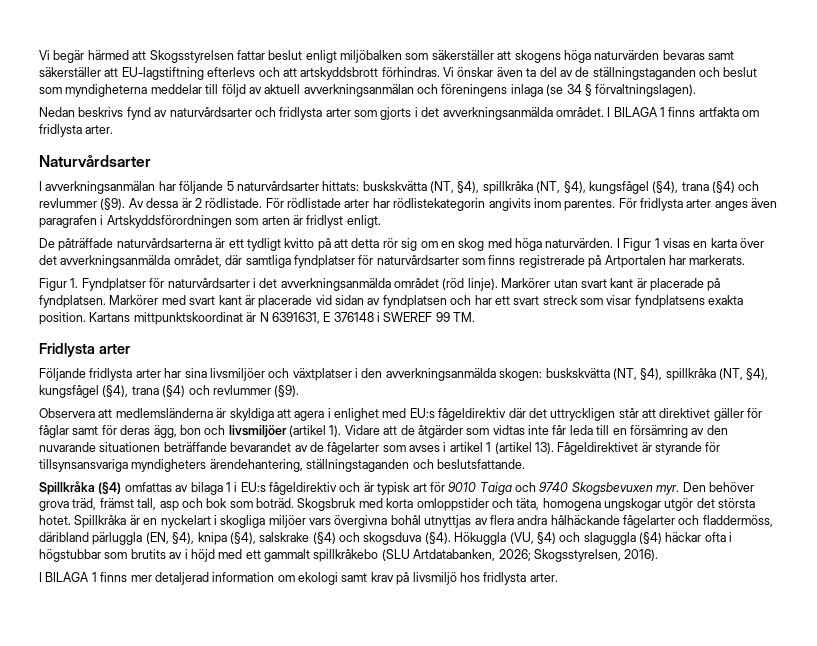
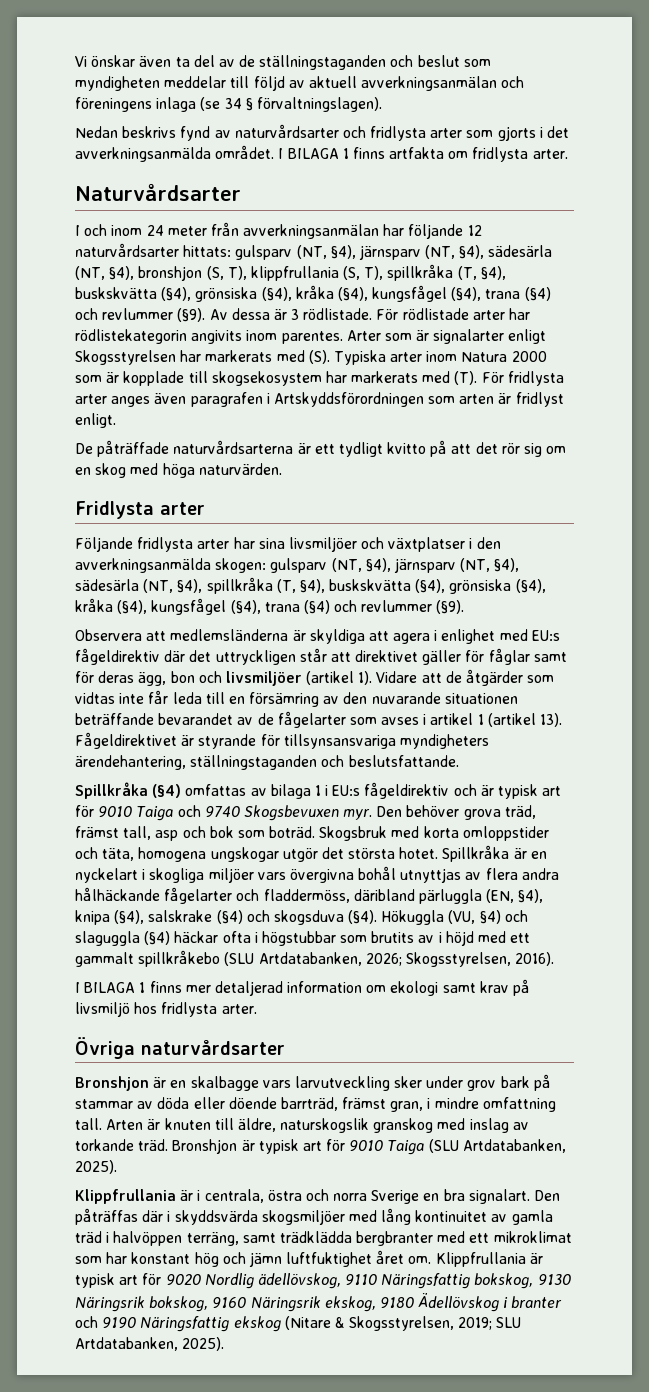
- Vi begär härmed att Skogsstyrelsen fattar beslut enligt miljöbalken som säkerställer att skogens höga naturvärden bevaras samt säkerställer att EU-lagstiftning efterlevs och att artskyddsbrott förhindras. Vi önskar även ta del av de ställningstaganden och beslut som myndigheterna meddelar till följd av aktuell avverkningsanmälan och föreningens inlaga (se 34 § förvaltningslagen).
+ Vi önskar även ta del av de ställningstaganden och beslut som myndigheten meddelar till följd av aktuell avverkningsanmälan och föreningens inlaga (se 34 § förvaltningslagen).
- I avverkningsanmälan har följande 5 naturvårdsarter hittats: buskskvätta (NT, §4), spillkråka (NT, §4), kungsfågel (§4), trana (§4) och revlummer (§9).
+ I och inom 24 meter från avverkningsanmälan har följande 12 naturvårdsarter hittats: gulsparv (NT, §4), järnsparv (NT, §4), sädesärla (NT, §4), bronshjon (S, T), klippfrullania (S, T), spillkråka (T, §4), buskskvätta (§4), grönsiska (§4), kråka (§4), kungsfågel (§4), trana (§4) och revlummer (§9).
- Av dessa är 2 rödlistade.
+ Av dessa är 3 rödlistade.
- För fridlysta arter anges även paragrafen i Artskyddsförordningen som arten är fridlyst enligt.
+ Arter som är signalarter enligt Skogsstyrelsen har markerats med (S). Typiska arter inom Natura 2000 som är kopplade till skogsekosystem har markerats med (T). För fridlysta arter anges även paragrafen i Artskyddsförordningen som arten är fridlyst enligt.
- De påträffade naturvårdsarterna är ett tydligt kvitto på att detta rör sig om en skog med höga naturvärden. I Figur 1 visas en karta över det avverkningsanmälda området, där samtliga fyndplatser för naturvårdsarter som finns registrerade på Artportalen har markerats.
- Figur 1. Fyndplatser för naturvårdsarter i det avverkningsanmälda området (röd linje). Markörer utan svart kant är placerade på fyndplatsen. Markörer med svart kant är placerade vid sidan av fyndplatsen och har ett svart streck som visar fyndplatsens exakta position. Kartans mittpunktskoordinat är N 6391631, E 376148 i SWEREF 99 TM.
+ De påträffade naturvårdsarterna är ett tydligt kvitto på att det rör sig om en skog med höga naturvärden.
- Följande fridlysta arter har sina livsmiljöer och växtplatser i den avverkningsanmälda skogen: buskskvätta (NT, §4), spillkråka (NT, §4), kungsfågel (§4), trana (§4) och revlummer (§9).
+ Följande fridlysta arter har sina livsmiljöer och växtplatser i den avverkningsanmälda skogen: gulsparv (NT, §4), järnsparv (NT, §4), sädesärla (NT, §4), spillkråka (T, §4), buskskvätta (§4), grönsiska (§4), kråka (§4), kungsfågel (§4), trana (§4) och revlummer (§9).
+ Övriga naturvårdsarter
+ Bronshjon är en skalbagge vars larvutveckling sker under grov bark på stammar av döda eller döende barrträd, främst gran, i mindre omfattning tall. Arten är knuten till äldre, naturskogslik granskog med inslag av torkande träd. Bronshjon är typisk art för 9010 Taiga (SLU Artdatabanken, 2025).
+ Klippfrullania är i centrala, östra och norra Sverige en bra signalart. Den påträffas där i skyddsvärda skogsmiljöer med lång kontinuitet av gamla träd i halvöppen terräng, samt trädklädda bergbranter med ett mikroklimat som har konstant hög och jämn luftfuktighet året om. Klippfrullania är typisk art för 9020 Nordlig ädellövskog, 9110 Näringsfattig bokskog, 9130 Näringsrik bokskog, 9160 Näringsrik ekskog, 9180 Ädellövskog i branter och 9190 Näringsfattig ekskog (Nitare & Skogsstyrelsen, 2019; SLU Artdatabanken, 2025).

